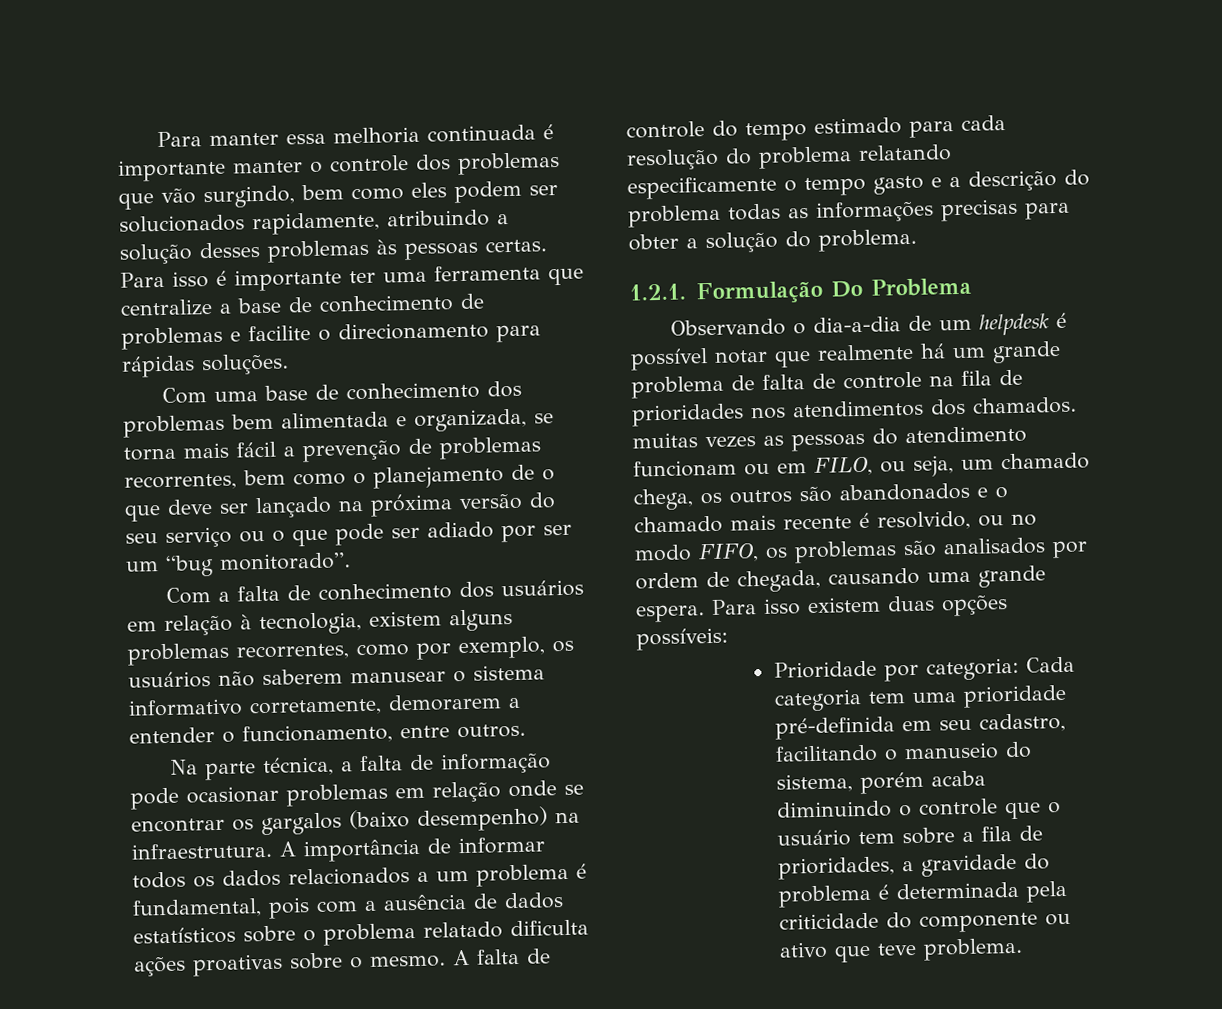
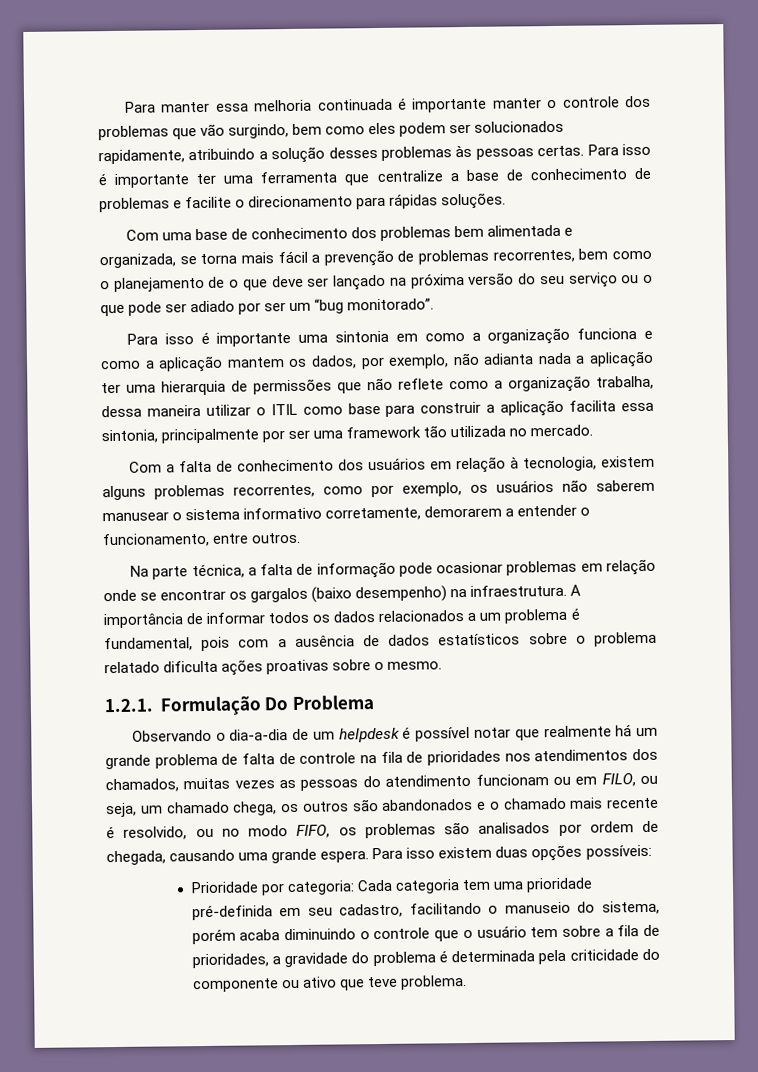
+ Para isso é importante uma sintonia em como a organização funciona e como a aplicação mantem os dados, por exemplo, não adianta nada a aplicação ter uma hierarquia de permissões que não reflete como a organização trabalha, dessa maneira utilizar o ITIL como base para construir a aplicação facilita essa sintonia, principalmente por ser uma framework tão utilizada no mercado.
- A falta de controle do tempo estimado para cada resolução do problema relatando especificamente o tempo gasto e a descrição do problema todas as informações precisas para obter a solução do problema.
- Observando o dia-a-dia de um helpdesk é possível notar que realmente há um grande problema de falta de controle na fila de prioridades nos atendimentos dos chamados. muitas vezes as pessoas do atendimento funcionam ou em FILO, ou seja, um chamado chega, os outros são abandonados e o chamado mais recente é resolvido, ou no modo FIFO, os problemas são analisados por ordem de chegada, causando uma grande espera.
+ Observando o dia-a-dia de um helpdesk é possível notar que realmente há um grande problema de falta de controle na fila de prioridades nos atendimentos dos chamados, muitas vezes as pessoas do atendimento funcionam ou em FILO, ou seja, um chamado chega, os outros são abandonados e o chamado mais recente é resolvido, ou no modo FIFO, os problemas são analisados por ordem de chegada, causando uma grande espera.

